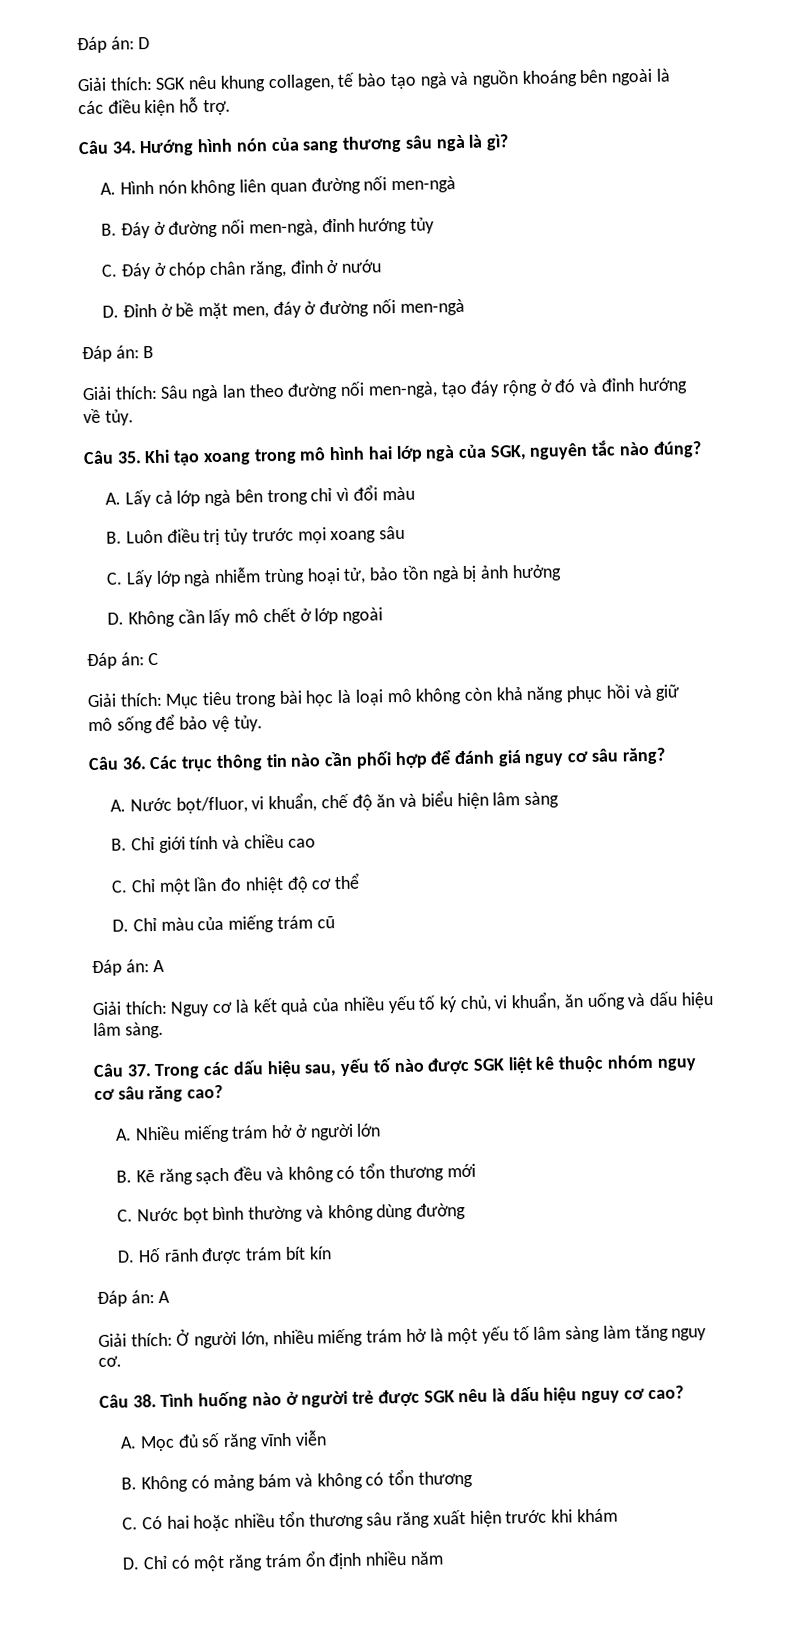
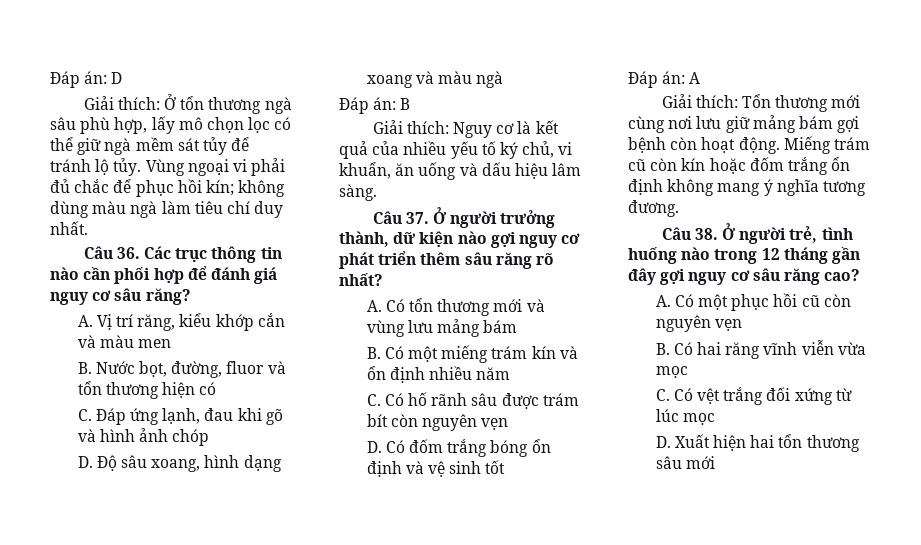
- Giải thích: SGK nêu khung collagen, tế bào tạo ngà và nguồn khoáng bên ngoài là các điều kiện hỗ trợ.
- Câu 34. Hướng hình nón của sang thương sâu ngà là gì?
- A. Hình nón không liên quan đường nối men-ngà
- B. Đáy ở đường nối men-ngà, đỉnh hướng tủy
- C. Đáy ở chóp chân răng, đỉnh ở nướu
- D. Đỉnh ở bề mặt men, đáy ở đường nối men-ngà
- Đáp án: B
- Giải thích: Sâu ngà lan theo đường nối men-ngà, tạo đáy rộng ở đó và đỉnh hướng về tủy.
- Câu 35. Khi tạo xoang trong mô hình hai lớp ngà của SGK, nguyên tắc nào đúng?
- A. Lấy cả lớp ngà bên trong chỉ vì đổi màu
- B. Luôn điều trị tủy trước mọi xoang sâu
- C. Lấy lớp ngà nhiễm trùng hoại tử, bảo tồn ngà bị ảnh hưởng
- D. Không cần lấy mô chết ở lớp ngoài
- Đáp án: C
- Giải thích: Mục tiêu trong bài học là loại mô không còn khả năng phục hồi và giữ mô sống để bảo vệ tủy.
+ Giải thích: Ở tổn thương ngà sâu phù hợp, lấy mô chọn lọc có thể giữ ngà mềm sát tủy để tránh lộ tủy. Vùng ngoại vi phải đủ chắc để phục hồi kín; không dùng màu ngà làm tiêu chí duy nhất.
- A. Nước bọt/fluor, vi khuẩn, chế độ ăn và biểu hiện lâm sàng
- B. Chỉ giới tính và chiều cao
- C. Chỉ một lần đo nhiệt độ cơ thể
- D. Chỉ màu của miếng trám cũ
- Đáp án: A
+ A. Vị trí răng, kiểu khớp cắn và màu men
+ B. Nước bọt, đường, fluor và tổn thương hiện có
+ C. Đáp ứng lạnh, đau khi gõ và hình ảnh chóp
+ D. Độ sâu xoang, hình dạng xoang và màu ngà
+ Đáp án: B
- Câu 37. Trong các dấu hiệu sau, yếu tố nào được SGK liệt kê thuộc nhóm nguy cơ sâu răng cao?
+ Câu 37. Ở người trưởng thành, dữ kiện nào gợi nguy cơ phát triển thêm sâu răng rõ nhất?
+ A. Có tổn thương mới và vùng lưu mảng bám
+ B. Có một miếng trám kín và ổn định nhiều năm
+ C. Có hố rãnh sâu được trám bít còn nguyên vẹn
+ D. Có đốm trắng bóng ổn định và vệ sinh tốt
+ Đáp án: A
+ Giải thích: Tổn thương mới cùng nơi lưu giữ mảng bám gợi bệnh còn hoạt động. Miếng trám cũ còn kín hoặc đốm trắng ổn định không mang ý nghĩa tương đương.
+ Câu 38. Ở người trẻ, tình huống nào trong 12 tháng gần đây gợi nguy cơ sâu răng cao?
- A. Nhiều miếng trám hở ở người lớn
- B. Kẽ răng sạch đều và không có tổn thương mới
- C. Nước bọt bình thường và không dùng đường
- D. Hố rãnh được trám bít kín
- Đáp án: A
- Giải thích: Ở người lớn, nhiều miếng trám hở là một yếu tố lâm sàng làm tăng nguy cơ.
- Câu 38. Tình huống nào ở người trẻ được SGK nêu là dấu hiệu nguy cơ cao?
- A. Mọc đủ số răng vĩnh viễn
- B. Không có mảng bám và không có tổn thương
- C. Có hai hoặc nhiều tổn thương sâu răng xuất hiện trước khi khám
- D. Chỉ có một răng trám ổn định nhiều năm
+ A. Có một phục hồi cũ còn nguyên vẹn
+ B. Có hai răng vĩnh viễn vừa mọc
+ C. Có vệt trắng đối xứng từ lúc mọc
+ D. Xuất hiện hai tổn thương sâu mới

